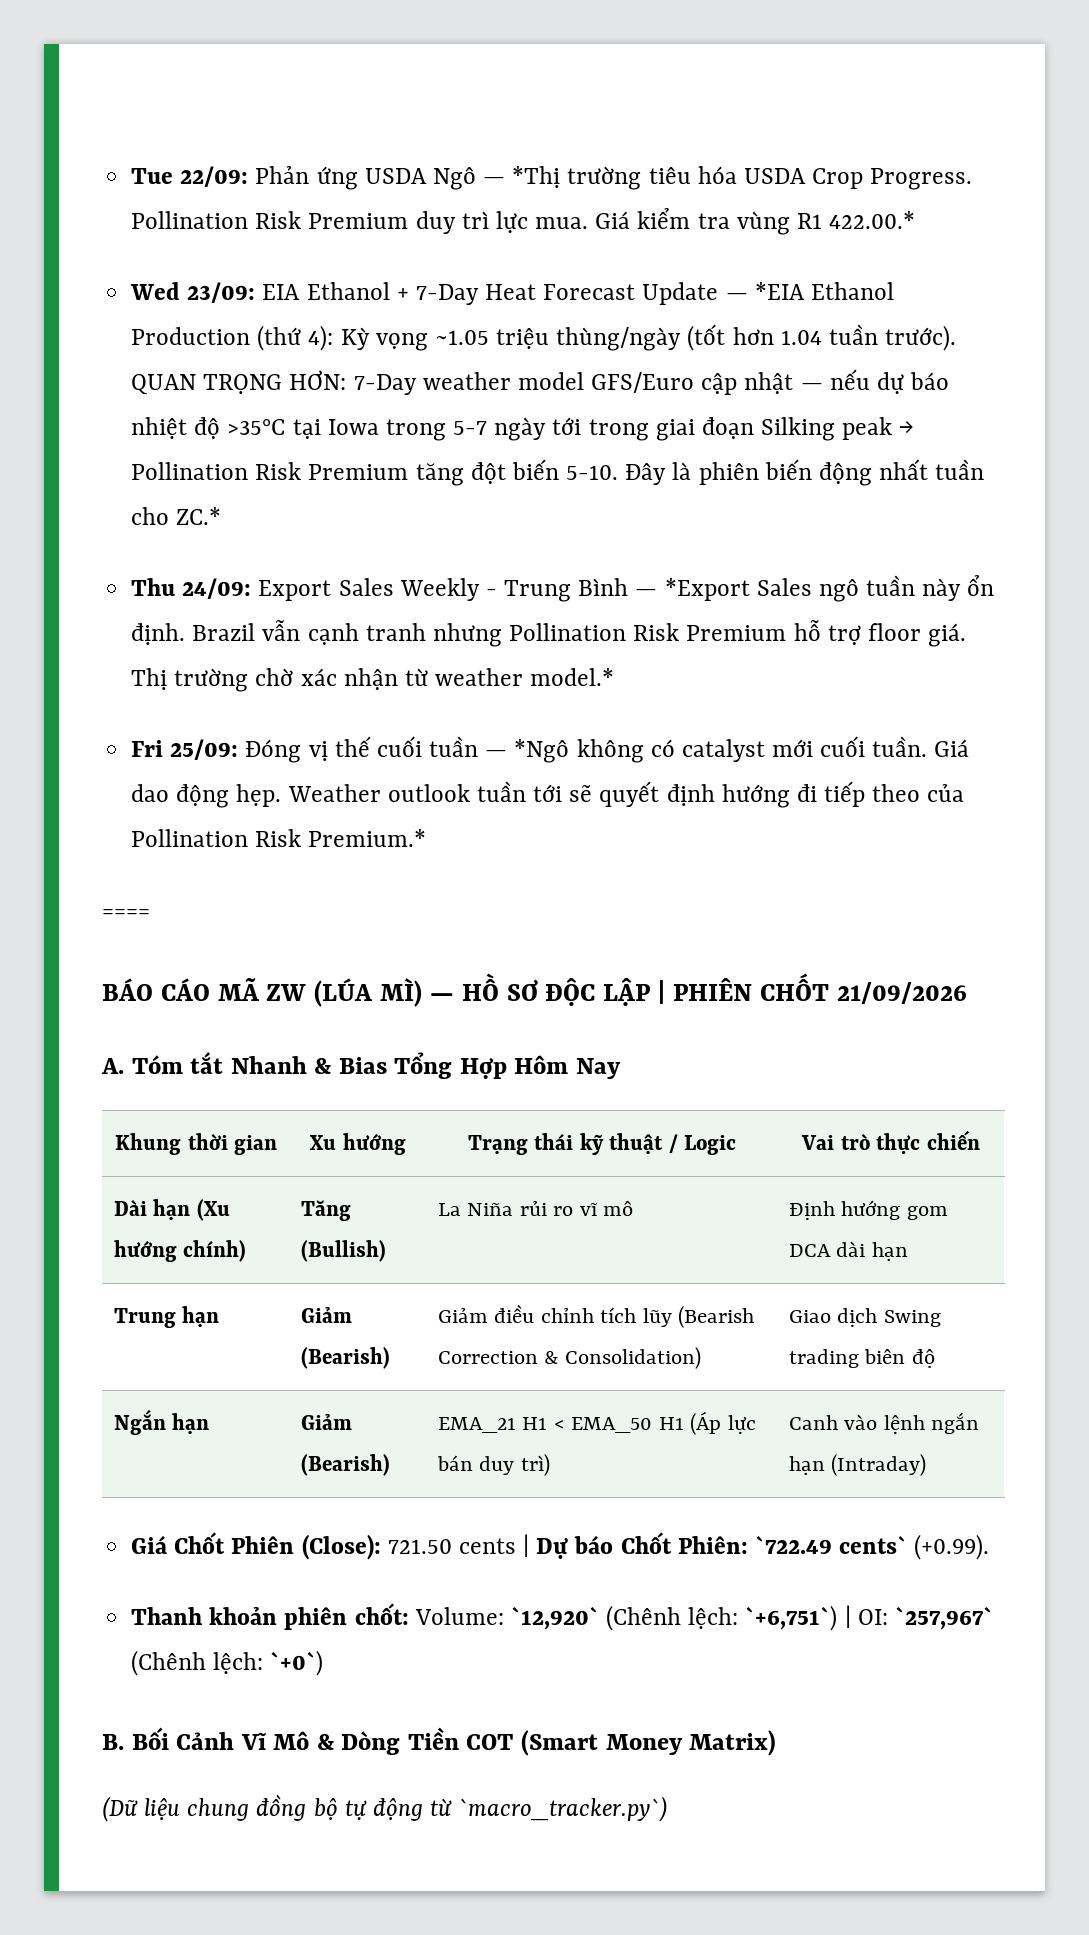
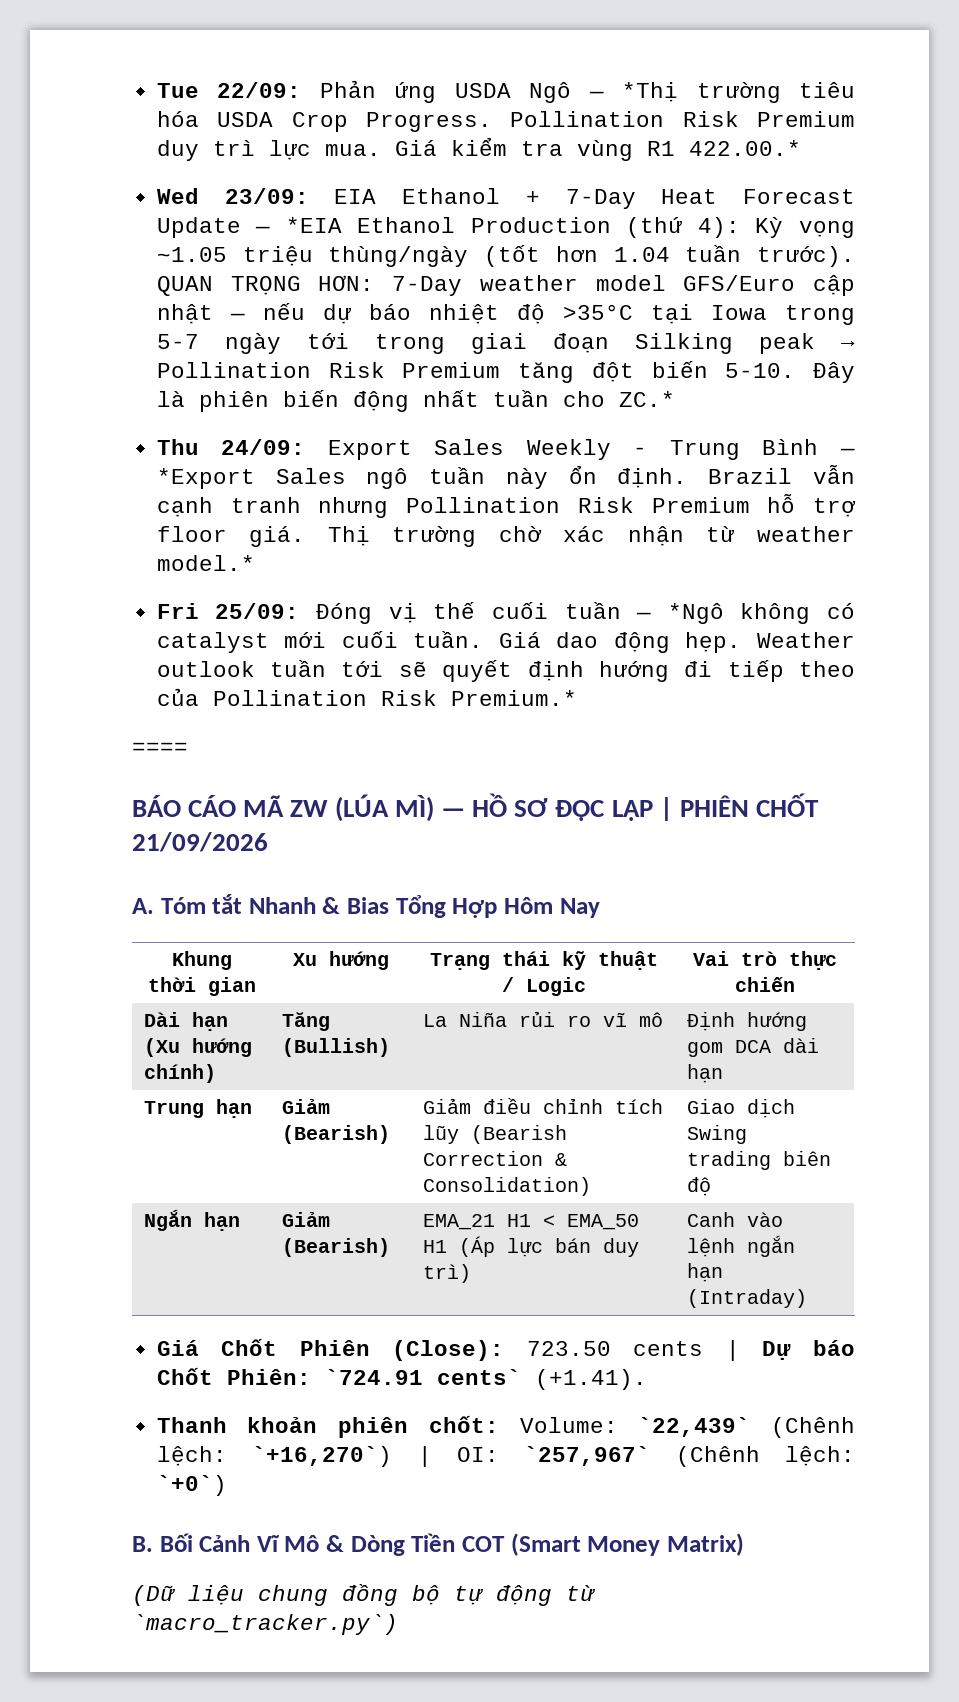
- Giá Chốt Phiên (Close): 721.50 cents | Dự báo Chốt Phiên: `722.49 cents` (+0.99).
+ Giá Chốt Phiên (Close): 723.50 cents | Dự báo Chốt Phiên: `724.91 cents` (+1.41).
- Thanh khoản phiên chốt: Volume: `12,920` (Chênh lệch: `+6,751`) | OI: `257,967` (Chênh lệch: `+0`)
+ Thanh khoản phiên chốt: Volume: `22,439` (Chênh lệch: `+16,270`) | OI: `257,967` (Chênh lệch: `+0`)

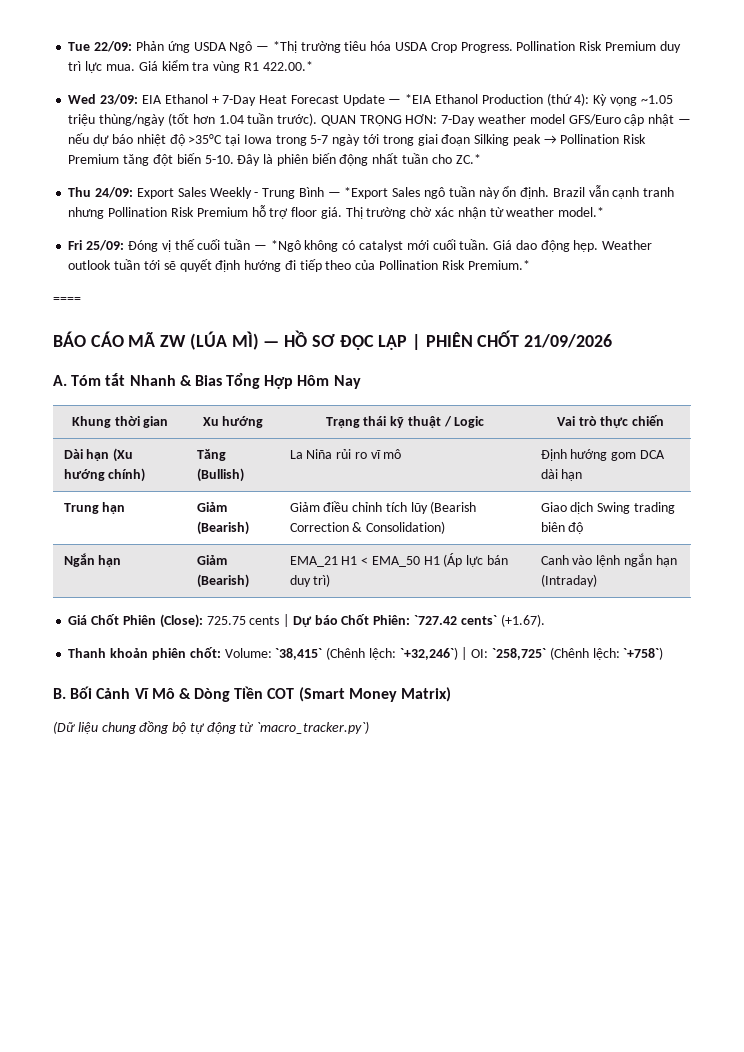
- Giá Chốt Phiên (Close): 723.50 cents | Dự báo Chốt Phiên: `724.91 cents` (+1.41).
+ Giá Chốt Phiên (Close): 725.75 cents | Dự báo Chốt Phiên: `727.42 cents` (+1.67).
- Thanh khoản phiên chốt: Volume: `22,439` (Chênh lệch: `+16,270`) | OI: `257,967` (Chênh lệch: `+0`)
+ Thanh khoản phiên chốt: Volume: `38,415` (Chênh lệch: `+32,246`) | OI: `258,725` (Chênh lệch: `+758`)

